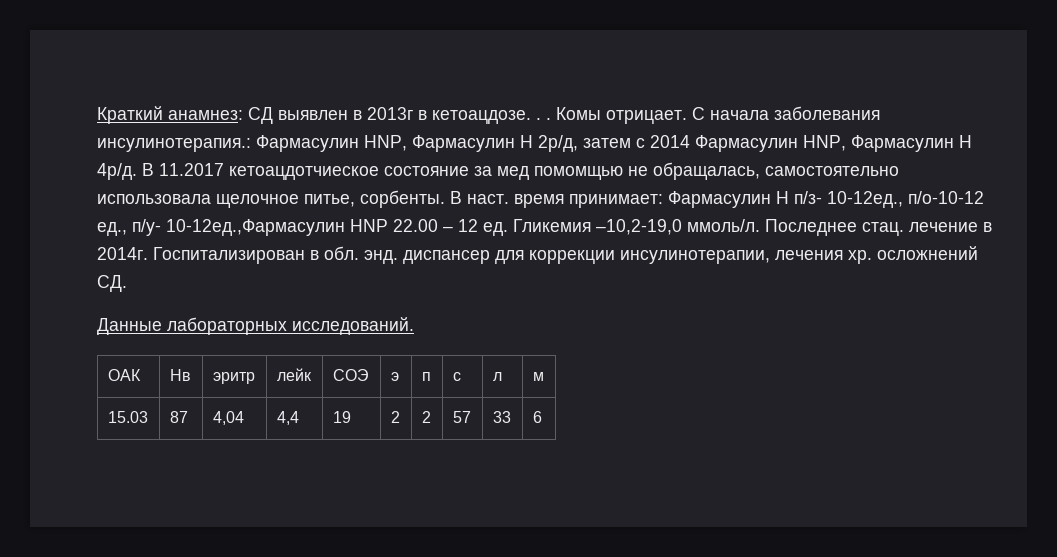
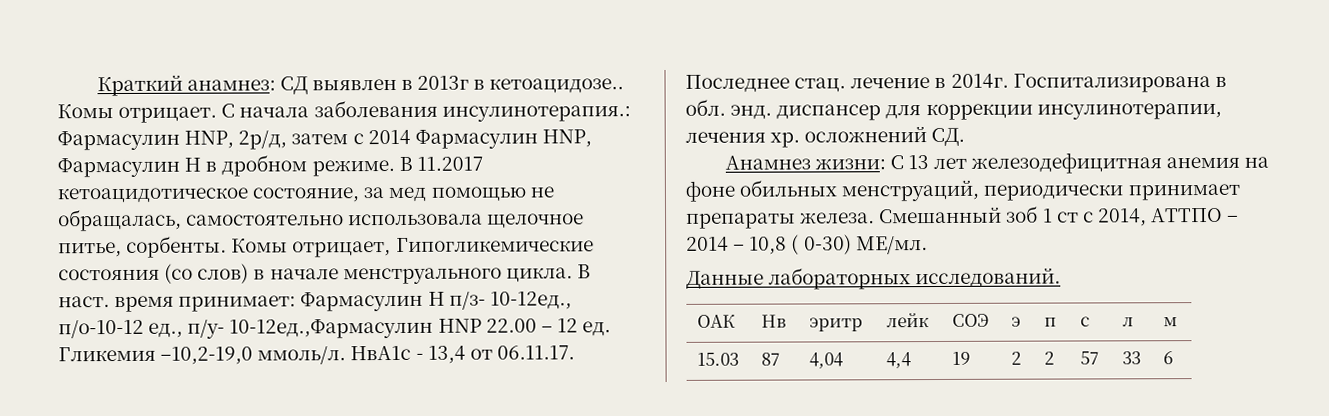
- Краткий анамнез: СД выявлен в 2013г в кетоацдозе. . .
+ Краткий анамнез: СД выявлен в 2013г в кетоацидозе..
- С начала заболевания инсулинотерапия.: Фармасулин НNP, Фармасулин Н 2р/д, затем с 2014 Фармасулин НNP, Фармасулин Н 4р/д. В 11.2017 кетоацдотчиеское состояние за мед помомщью не обращалась, самостоятельно использовала щелочное питье, сорбенты.
+ С начала заболевания инсулинотерапия.: Фармасулин НNP, 2р/д, затем с 2014 Фармасулин НNP, Фармасулин Н в дробном режиме. В 11.2017 кетоацидотическое состояние, за мед помощью не обращалась, самостоятельно использовала щелочное питье, сорбенты.
+ Комы отрицает, Гипогликемические состояния (со слов) в начале менструального цикла.
- Последнее стац. лечение в 2014г.
+ НвА1с - 13,4 от 06.11.17. Последнее стац. лечение в 2014г.
- Госпитализирован в обл. энд. диспансер для коррекции инсулинотерапии, лечения хр. осложнений СД.
+ Госпитализирована в обл. энд. диспансер для коррекции инсулинотерапии, лечения хр. осложнений СД.
+ Анамнез жизни: С 13 лет железодефицитная анемия на фоне обильных менструаций, периодически принимает препараты железа. Смешанный зоб 1 ст с 2014, АТТПО – 2014 – 10,8 ( 0-30) МЕ/мл.

